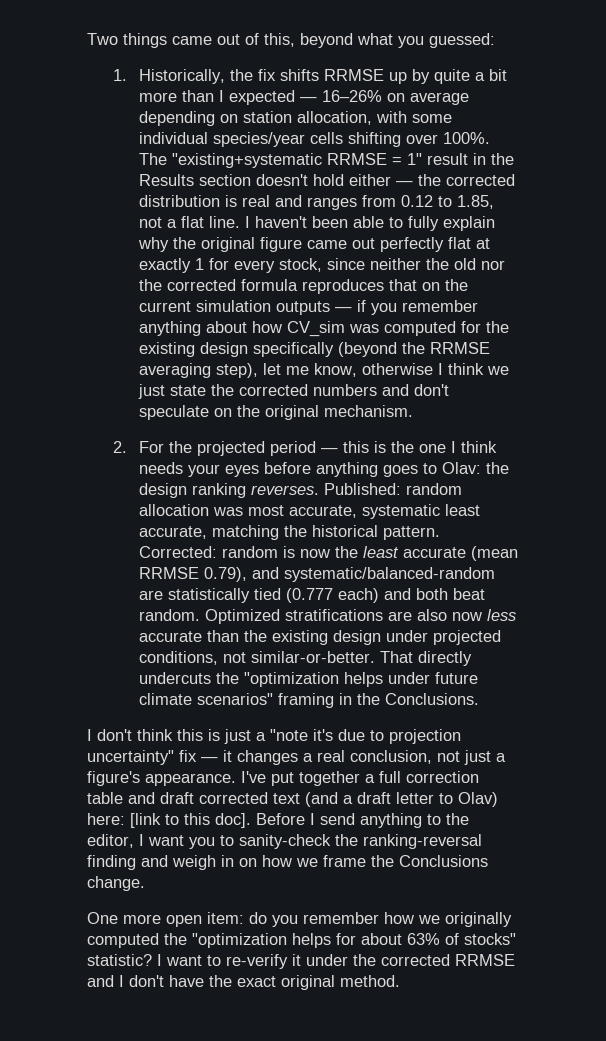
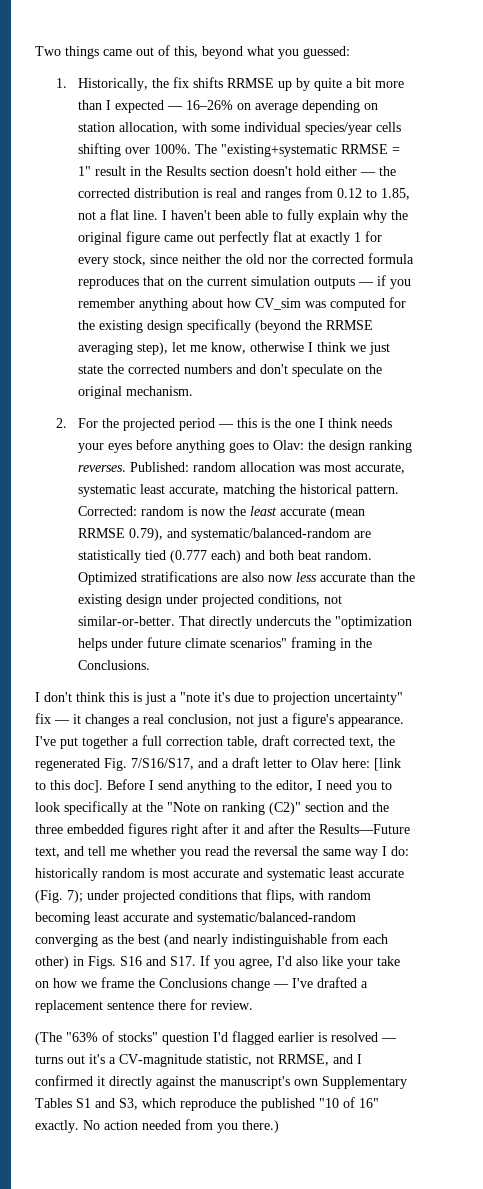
- I've put together a full correction table and draft corrected text (and a draft letter to Olav) here: [link to this doc].
+ I've put together a full correction table, draft corrected text, the regenerated Fig. 7/S16/S17, and a draft letter to Olav here: [link to this doc].
- Before I send anything to the editor, I want you to sanity-check the ranking-reversal finding and weigh in on how we frame the Conclusions change.
- One more open item: do you remember how we originally computed the "optimization helps for about 63% of stocks" statistic? I want to re-verify it under the corrected RRMSE and I don't have the exact original method.
+ Before I send anything to the editor, I need you to look specifically at the "Note on ranking (C2)" section and the three embedded figures right after it and after the Results—Future text, and tell me whether you read the reversal the same way I do: historically random is most accurate and systematic least accurate (Fig. 7); under projected conditions that flips, with random becoming least accurate and systematic/balanced-random converging as the best (and nearly indistinguishable from each other) in Figs. S16 and S17. If you agree, I'd also like your take on how we frame the Conclusions change — I've drafted a replacement sentence there for review.
+ (The "63% of stocks" question I'd flagged earlier is resolved — turns out it's a CV-magnitude statistic, not RRMSE, and I confirmed it directly against the manuscript's own Supplementary Tables S1 and S3, which reproduce the published "10 of 16" exactly. No action needed from you there.)

